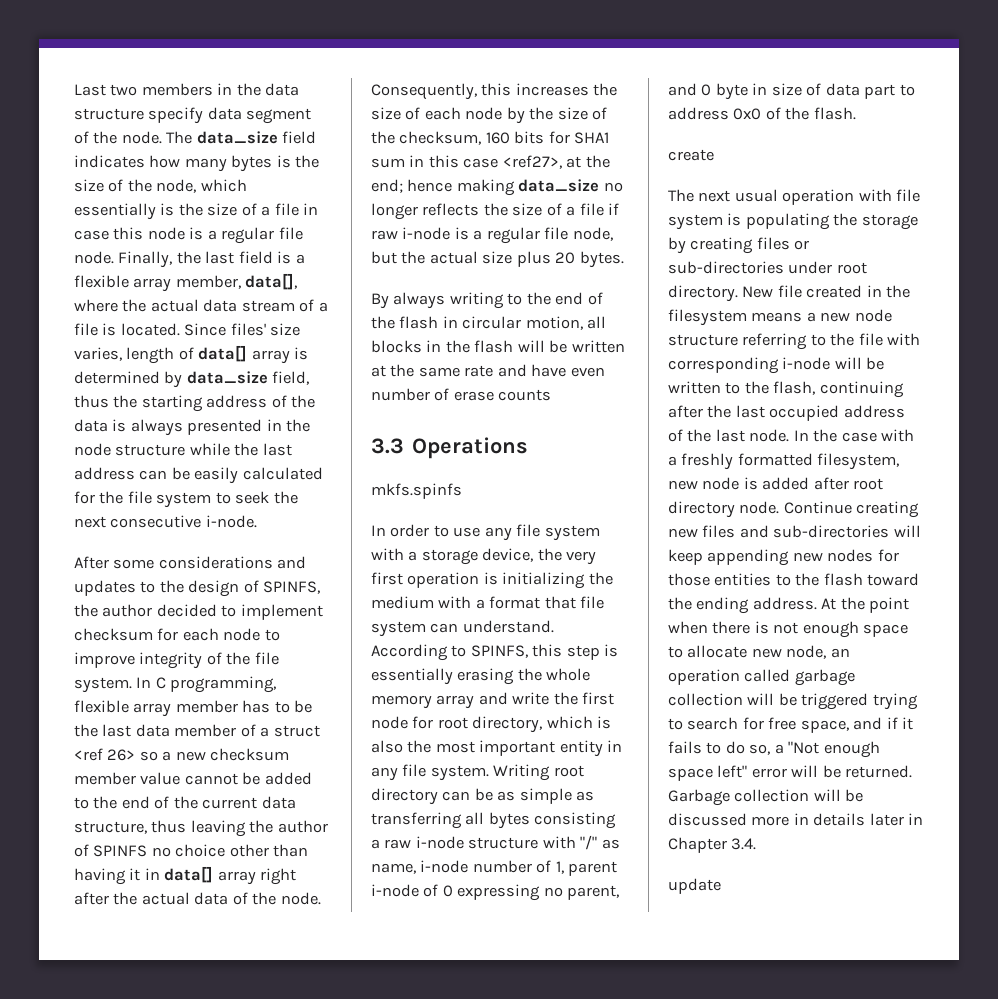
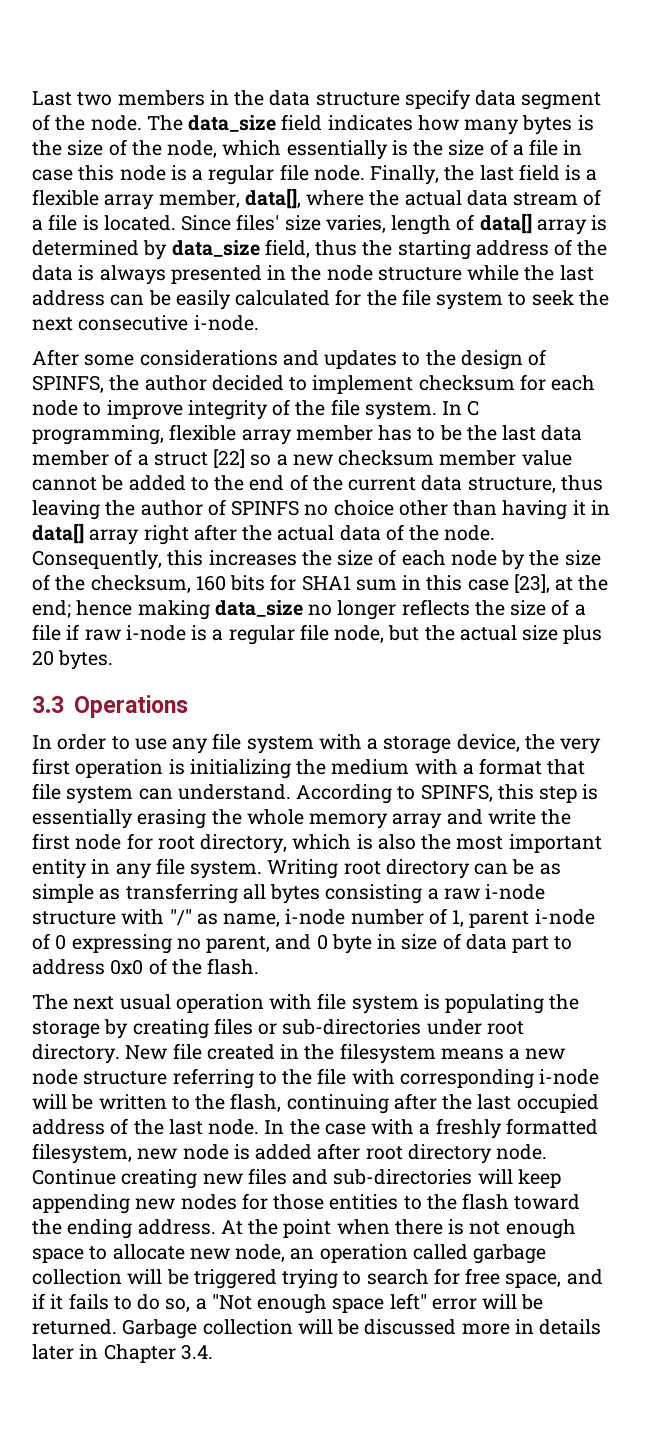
- In C programming, flexible array member has to be the last data member of a struct <ref 26> so a new checksum member value cannot be added to the end of the current data structure, thus leaving the author of SPINFS no choice other than having it in data[] array right after the actual data of the node.
+ In C programming, flexible array member has to be the last data member of a struct [22] so a new checksum member value cannot be added to the end of the current data structure, thus leaving the author of SPINFS no choice other than having it in data[] array right after the actual data of the node.
- Consequently, this increases the size of each node by the size of the checksum, 160 bits for SHA1 sum in this case <ref27>, at the end; hence making data_size no longer reflects the size of a file if raw i-node is a regular file node, but the actual size plus 20 bytes.
+ Consequently, this increases the size of each node by the size of the checksum, 160 bits for SHA1 sum in this case [23], at the end; hence making data_size no longer reflects the size of a file if raw i-node is a regular file node, but the actual size plus 20 bytes.
- By always writing to the end of the flash in circular motion, all blocks in the flash will be written at the same rate and have even number of erase counts
- mkfs.spinfs
- create
- update

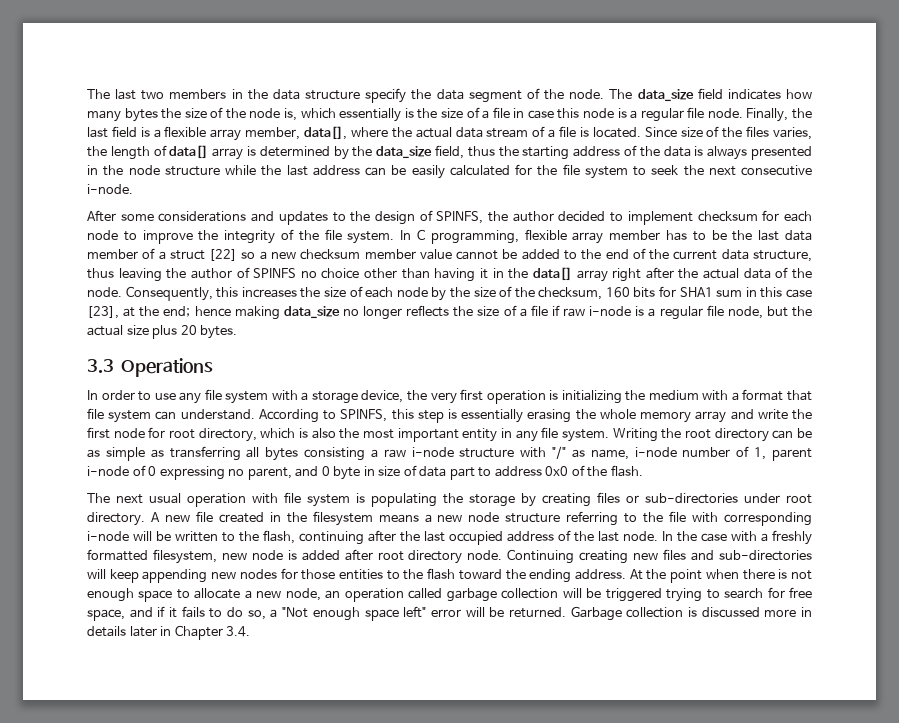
- Last two members in the data structure specify data segment of the node.
+ The last two members in the data structure specify the data segment of the node.
- The data_size field indicates how many bytes is the size of the node, which essentially is the size of a file in case this node is a regular file node.
+ The data_size field indicates how many bytes the size of the node is, which essentially is the size of a file in case this node is a regular file node.
- Since files' size varies, length of data[] array is determined by data_size field, thus the starting address of the data is always presented in the node structure while the last address can be easily calculated for the file system to seek the next consecutive i-node.
+ Since size of the files varies, the length of data[] array is determined by the data_size field, thus the starting address of the data is always presented in the node structure while the last address can be easily calculated for the file system to seek the next consecutive i-node.
- After some considerations and updates to the design of SPINFS, the author decided to implement checksum for each node to improve integrity of the file system.
+ After some considerations and updates to the design of SPINFS, the author decided to implement checksum for each node to improve the integrity of the file system.
- In C programming, flexible array member has to be the last data member of a struct [22] so a new checksum member value cannot be added to the end of the current data structure, thus leaving the author of SPINFS no choice other than having it in data[] array right after the actual data of the node.
+ In C programming, flexible array member has to be the last data member of a struct [22] so a new checksum member value cannot be added to the end of the current data structure, thus leaving the author of SPINFS no choice other than having it in the data[] array right after the actual data of the node.
- Writing root directory can be as simple as transferring all bytes consisting a raw i-node structure with "/" as name, i-node number of 1, parent i-node of 0 expressing no parent, and 0 byte in size of data part to address 0x0 of the flash.
+ Writing the root directory can be as simple as transferring all bytes consisting a raw i-node structure with "/" as name, i-node number of 1, parent i-node of 0 expressing no parent, and 0 byte in size of data part to address 0x0 of the flash.
- New file created in the filesystem means a new node structure referring to the file with corresponding i-node will be written to the flash, continuing after the last occupied address of the last node.
+ A new file created in the filesystem means a new node structure referring to the file with corresponding i-node will be written to the flash, continuing after the last occupied address of the last node.
- Continue creating new files and sub-directories will keep appending new nodes for those entities to the flash toward the ending address.
+ Continuing creating new files and sub-directories will keep appending new nodes for those entities to the flash toward the ending address.
- At the point when there is not enough space to allocate new node, an operation called garbage collection will be triggered trying to search for free space, and if it fails to do so, a "Not enough space left" error will be returned.
+ At the point when there is not enough space to allocate a new node, an operation called garbage collection will be triggered trying to search for free space, and if it fails to do so, a "Not enough space left" error will be returned.
- Garbage collection will be discussed more in details later in Chapter 3.4.
+ Garbage collection is discussed more in details later in Chapter 3.4.

